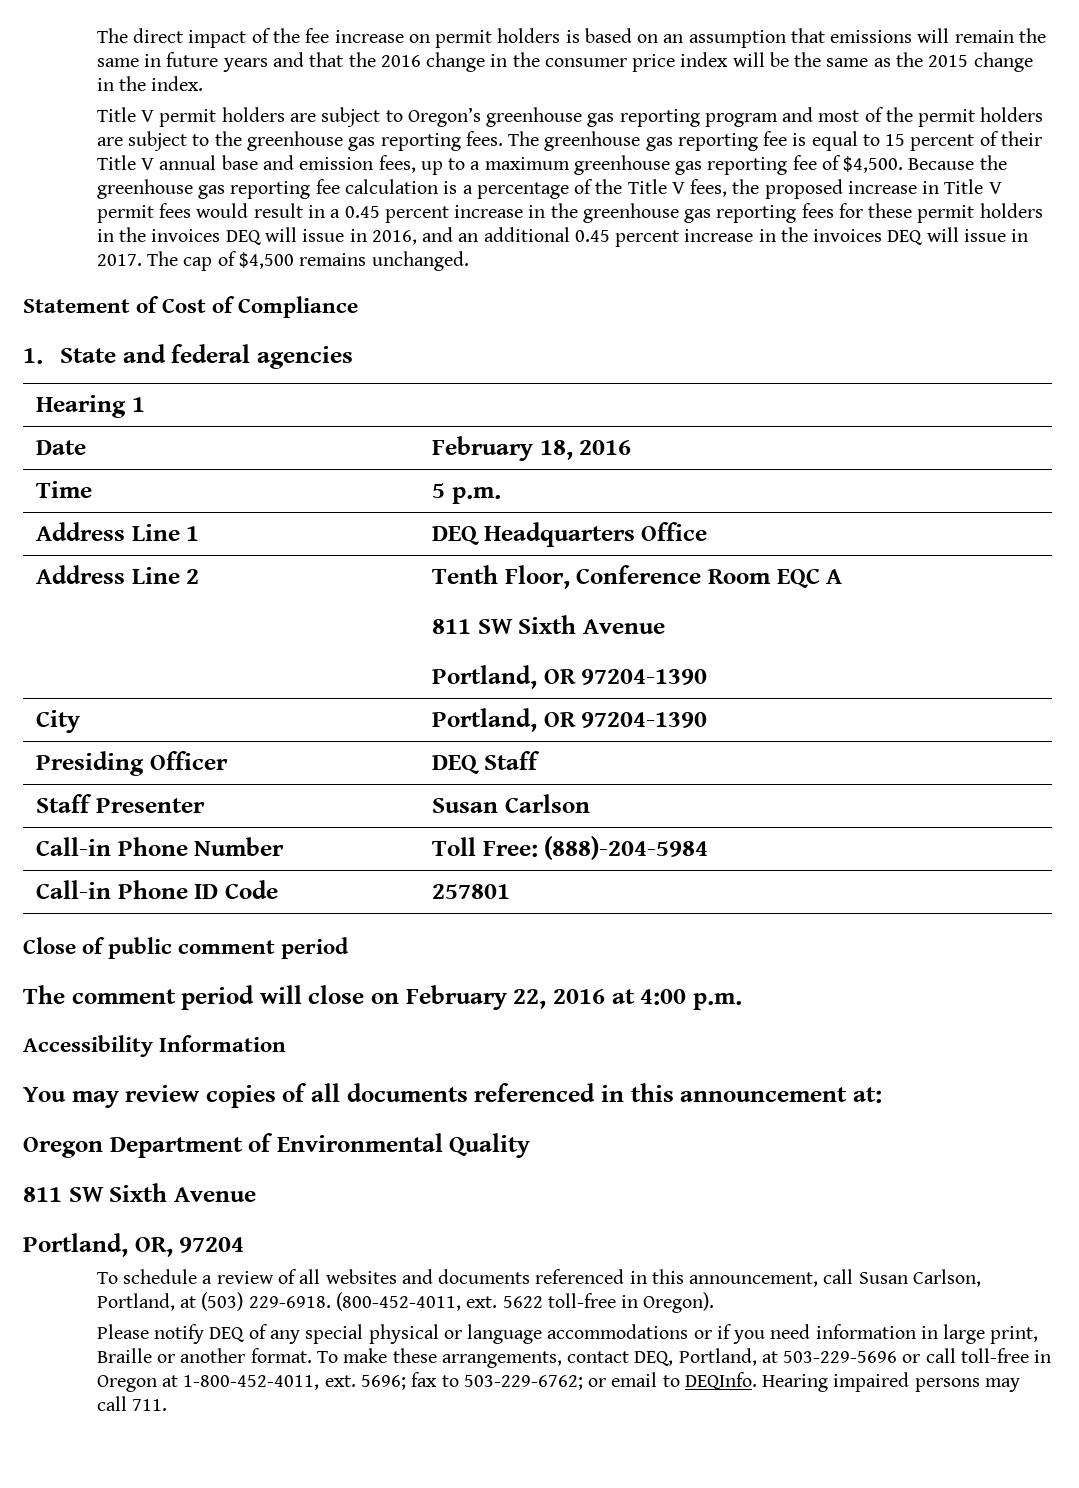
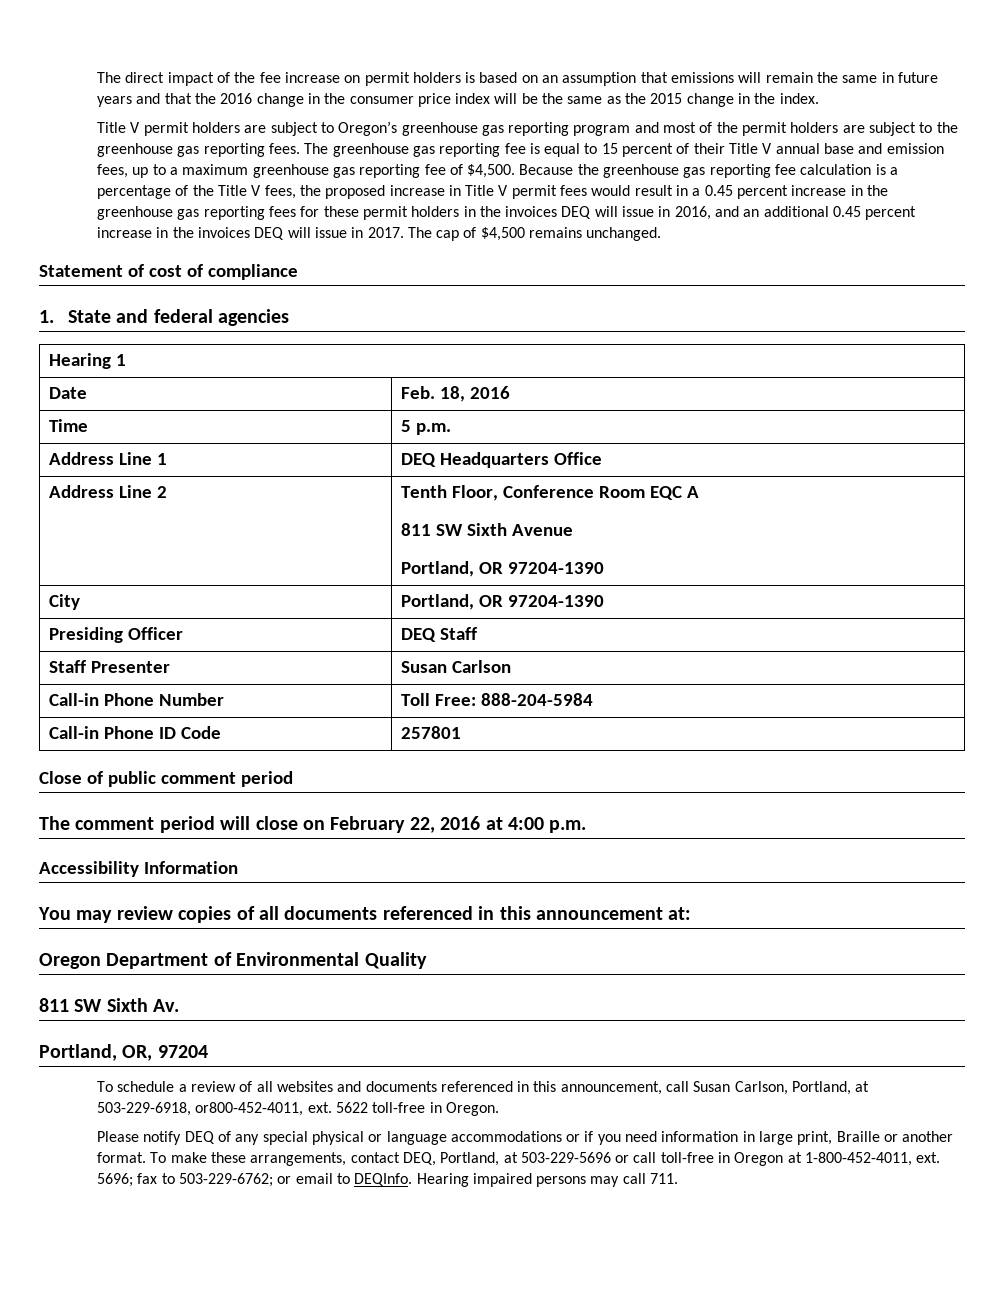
- Statement of Cost of Compliance
+ Statement of cost of compliance
- Date | February 18, 2016
+ Date | Feb. 18, 2016
- Call-in Phone Number | Toll Free: (888)-204-5984
+ Call-in Phone Number | Toll Free: 888-204-5984
  Oregon Department of Environmental Quality
- 811 SW Sixth Avenue
+ 811 SW Sixth Av.
- To schedule a review of all websites and documents referenced in this announcement, call Susan Carlson, Portland, at (503) 229-6918. (800-452-4011, ext.
+ To schedule a review of all websites and documents referenced in this announcement, call Susan Carlson, Portland, at 503-229-6918, or800-452-4011, ext.
- 5622 toll-free in Oregon).
+ 5622 toll-free in Oregon.

